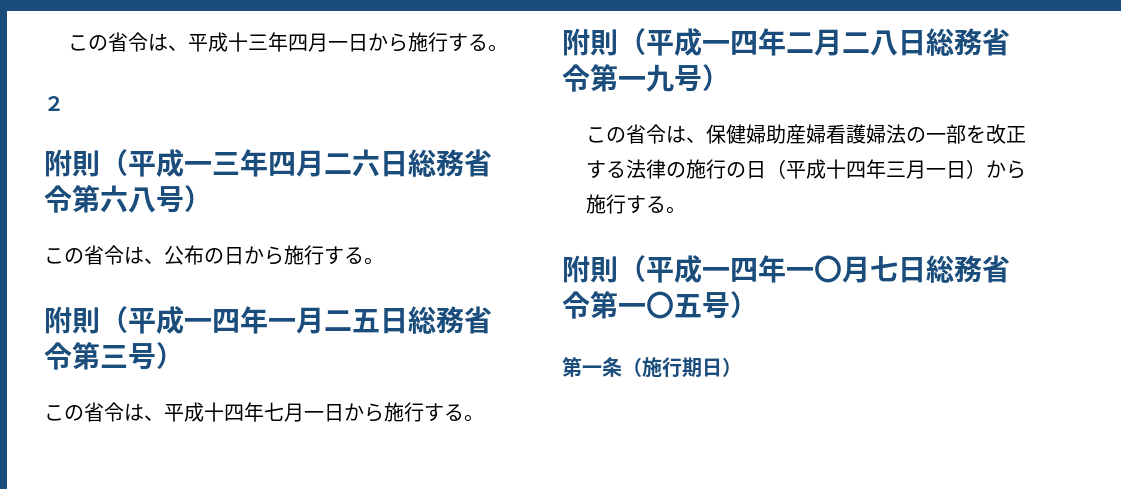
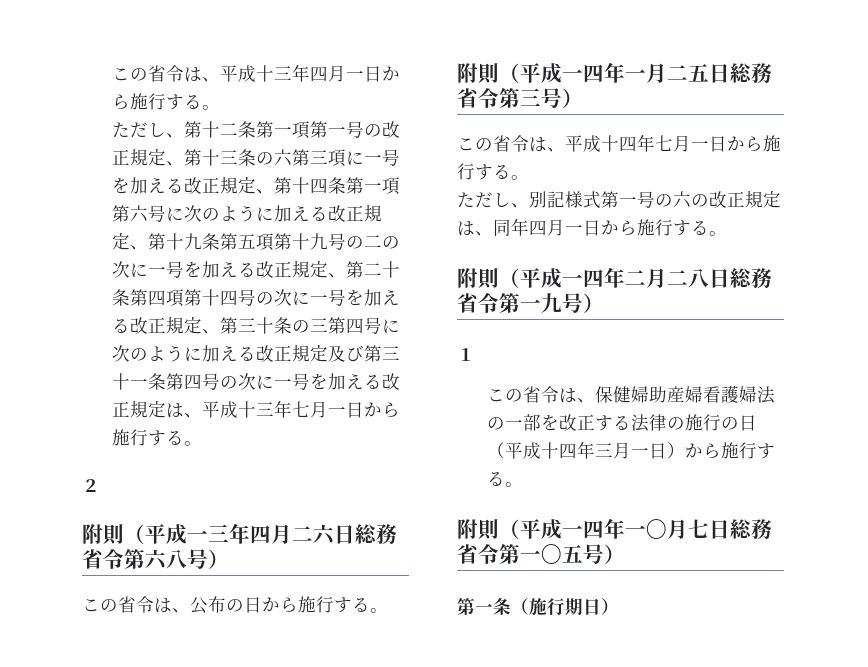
+ ただし、第十二条第一項第一号の改正規定、第十三条の六第三項に一号を加える改正規定、第十四条第一項第六号に次のように加える改正規定、第十九条第五項第十九号の二の次に一号を加える改正規定、第二十条第四項第十四号の次に一号を加える改正規定、第三十条の三第四号に次のように加える改正規定及び第三十一条第四号の次に一号を加える改正規定は、平成十三年七月一日から施行する。
+ ただし、別記様式第一号の六の改正規定は、同年四月一日から施行する。
+ １

